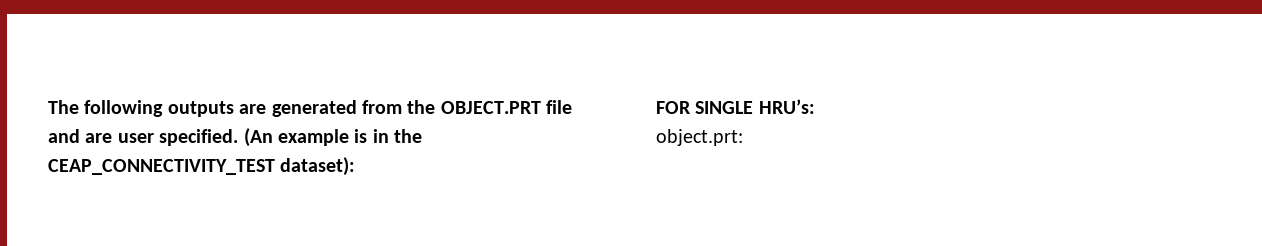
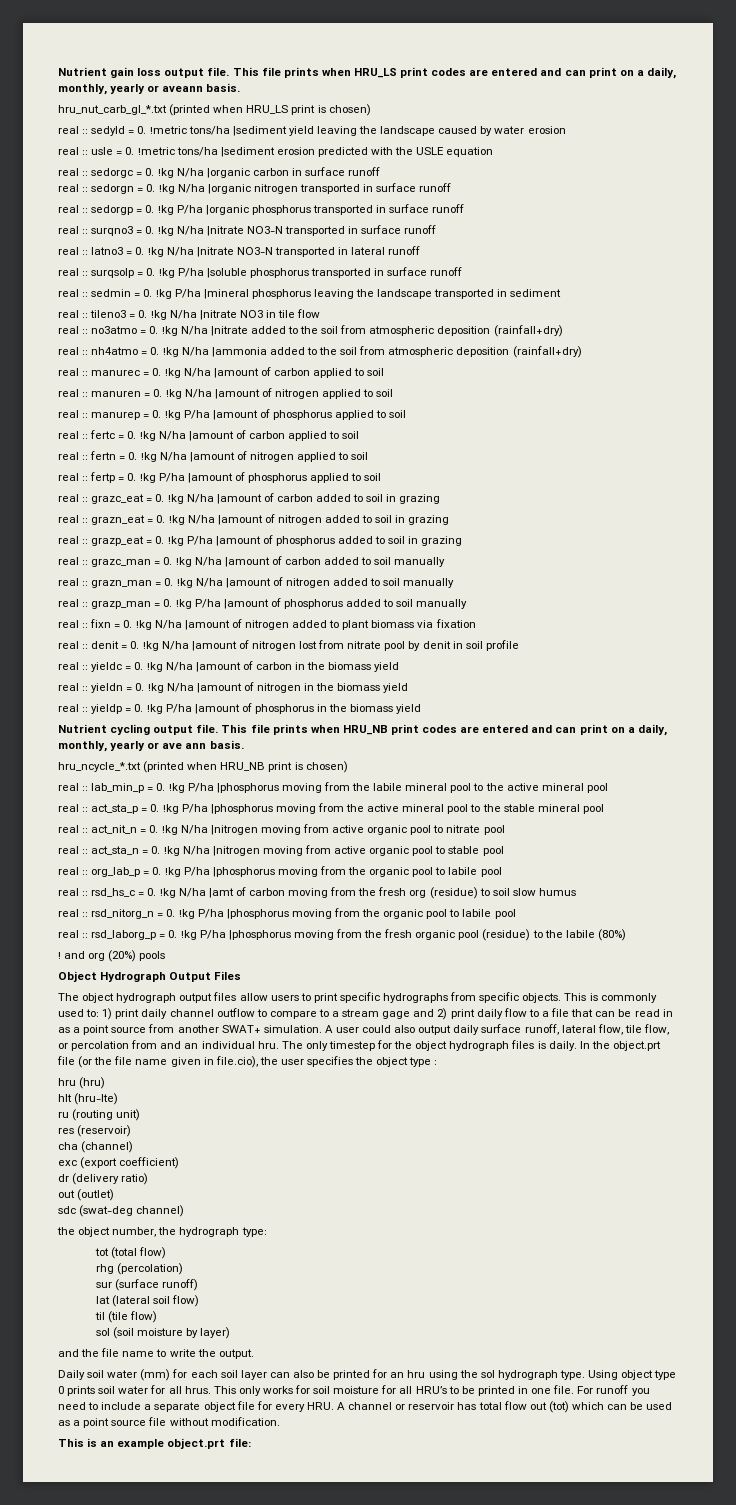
- The following outputs are generated from the OBJECT.PRT file and are user specified. (An example is in the CEAP_CONNECTIVITY_TEST dataset):
- FOR SINGLE HRU’s:
- object.prt:
+ Nutrient gain loss output file. This file prints when HRU_LS print codes are entered and can print on a daily, monthly, yearly or aveann basis.
+ hru_nut_carb_gl_*.txt (printed when HRU_LS print is chosen)
+ real :: sedyld = 0. !metric tons/ha |sediment yield leaving the landscape caused by water erosion
+ real :: usle = 0. !metric tons/ha |sediment erosion predicted with the USLE equation
+ real :: sedorgc = 0. !kg N/ha |organic carbon in surface runoff
+ real :: sedorgn = 0. !kg N/ha |organic nitrogen transported in surface runoff
+ real :: sedorgp = 0. !kg P/ha |organic phosphorus transported in surface runoff
+ real :: surqno3 = 0. !kg N/ha |nitrate NO3-N transported in surface runoff
+ real :: latno3 = 0. !kg N/ha |nitrate NO3-N transported in lateral runoff
+ real :: surqsolp = 0. !kg P/ha |soluble phosphorus transported in surface runoff
+ real :: sedmin = 0. !kg P/ha |mineral phosphorus leaving the landscape transported in sediment
+ real :: tileno3 = 0. !kg N/ha |nitrate NO3 in tile flow
+ real :: no3atmo = 0. !kg N/ha |nitrate added to the soil from atmospheric deposition (rainfall+dry)
+ real :: nh4atmo = 0. !kg N/ha |ammonia added to the soil from atmospheric deposition (rainfall+dry)
+ real :: manurec = 0. !kg N/ha |amount of carbon applied to soil
+ real :: manuren = 0. !kg N/ha |amount of nitrogen applied to soil
+ real :: manurep = 0. !kg P/ha |amount of phosphorus applied to soil
+ real :: fertc = 0. !kg N/ha |amount of carbon applied to soil
+ real :: fertn = 0. !kg N/ha |amount of nitrogen applied to soil
+ real :: fertp = 0. !kg P/ha |amount of phosphorus applied to soil
+ real :: grazc_eat = 0. !kg N/ha |amount of carbon added to soil in grazing
+ real :: grazn_eat = 0. !kg N/ha |amount of nitrogen added to soil in grazing
+ real :: grazp_eat = 0. !kg P/ha |amount of phosphorus added to soil in grazing
+ real :: grazc_man = 0. !kg N/ha |amount of carbon added to soil manually
+ real :: grazn_man = 0. !kg N/ha |amount of nitrogen added to soil manually
+ real :: grazp_man = 0. !kg P/ha |amount of phosphorus added to soil manually
+ real :: fixn = 0. !kg N/ha |amount of nitrogen added to plant biomass via fixation
+ real :: denit = 0. !kg N/ha |amount of nitrogen lost from nitrate pool by denit in soil profile
+ real :: yieldc = 0. !kg N/ha |amount of carbon in the biomass yield
+ real :: yieldn = 0. !kg N/ha |amount of nitrogen in the biomass yield
+ real :: yieldp = 0. !kg P/ha |amount of phosphorus in the biomass yield
+ Nutrient cycling output file. This file prints when HRU_NB print codes are entered and can print on a daily, monthly, yearly or ave ann basis.
+ hru_ncycle_*.txt (printed when HRU_NB print is chosen)
+ real :: lab_min_p = 0. !kg P/ha |phosphorus moving from the labile mineral pool to the active mineral pool
+ real :: act_sta_p = 0. !kg P/ha |phosphorus moving from the active mineral pool to the stable mineral pool
+ real :: act_nit_n = 0. !kg N/ha |nitrogen moving from active organic pool to nitrate pool
+ real :: act_sta_n = 0. !kg N/ha |nitrogen moving from active organic pool to stable pool
+ real :: org_lab_p = 0. !kg P/ha |phosphorus moving from the organic pool to labile pool
+ real :: rsd_hs_c = 0. !kg N/ha |amt of carbon moving from the fresh org (residue) to soil slow humus
+ real :: rsd_nitorg_n = 0. !kg P/ha |phosphorus moving from the organic pool to labile pool
+ real :: rsd_laborg_p = 0. !kg P/ha |phosphorus moving from the fresh organic pool (residue) to the labile (80%)
+ ! and org (20%) pools
+ Object Hydrograph Output Files
+ The object hydrograph output files allow users to print specific hydrographs from specific objects. This is commonly used to: 1) print daily channel outflow to compare to a stream gage and 2) print daily flow to a file that can be read in as a point source from another SWAT+ simulation. A user could also output daily surface runoff, lateral flow, tile flow, or percolation from and an individual hru. The only timestep for the object hydrograph files is daily. In the object.prt file (or the file name given in file.cio), the user specifies the object type :
+ hru (hru)
+ hlt (hru-lte)
+ ru (routing unit)
+ res (reservoir)
+ cha (channel)
+ exc (export coefficient)
+ dr (delivery ratio)
+ out (outlet)
+ sdc (swat-deg channel)
+ the object number, the hydrograph type:
+ tot (total flow)
+ rhg (percolation)
+ sur (surface runoff)
+ lat (lateral soil flow)
+ til (tile flow)
+ sol (soil moisture by layer)
+ and the file name to write the output.
+ Daily soil water (mm) for each soil layer can also be printed for an hru using the sol hydrograph type. Using object type 0 prints soil water for all hrus. This only works for soil moisture for all HRU’s to be printed in one file. For runoff you need to include a separate object file for every HRU. A channel or reservoir has total flow out (tot) which can be used as a point source file without modification.
+ This is an example object.prt file:

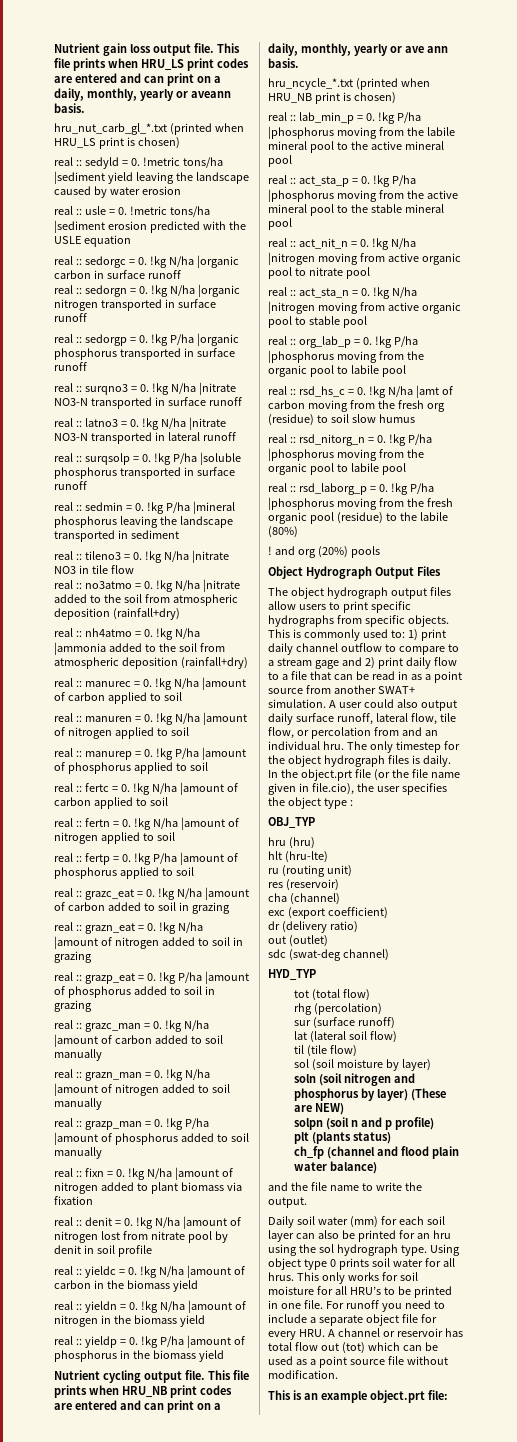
+ OBJ_TYP
- the object number, the hydrograph type:
+ HYD_TYP
+ soln (soil nitrogen and phosphorus by layer) (These are NEW)
+ solpn (soil n and p profile)
+ plt (plants status)
+ ch_fp (channel and flood plain water balance)

